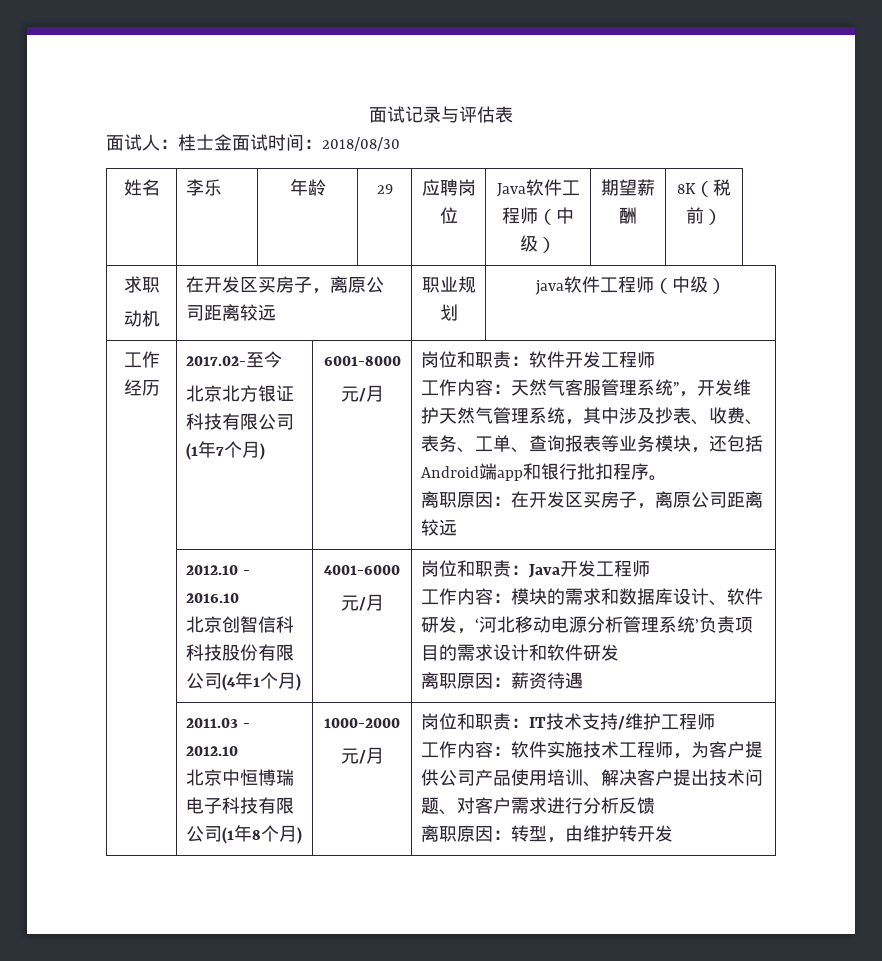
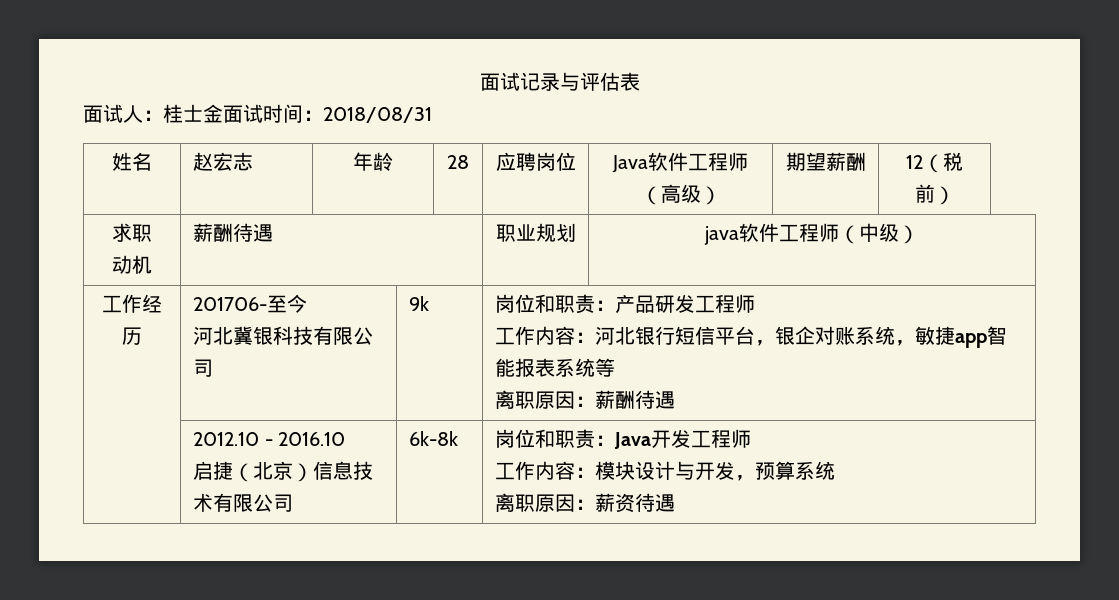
- 面试人：桂士金面试时间：2018/08/30
+ 面试人：桂士金面试时间：2018/08/31
- 姓名 | 李乐 | 年龄 | 29 | 应聘岗位 | Java软件工程师（中级） | 期望薪酬 | 8K（税前）
+ 姓名 | 赵宏志 | 年龄 | 28 | 应聘岗位 | Java软件工程师（高级） | 期望薪酬 | 12（税前）
  求职
- 动机 | 在开发区买房子，离原公司距离较远 | 职业规划 | java软件工程师（中级）
+ 动机 | 薪酬待遇 | 职业规划 | java软件工程师（中级）
- 2017.02-至今
+ 201706-至今
- 北京北方银证科技有限公司(1年7个月) | 6001-8000
- 元/月 | 岗位和职责：软件开发工程师
- 工作内容：天然气客服管理系统”，开发维护天然气管理系统，其中涉及抄表、收费、表务、工单、查询报表等业务模块，还包括Android端app和银行批扣程序。
- 离职原因：在开发区买房子，离原公司距离较远
+ 河北冀银科技有限公司 | 9k | 岗位和职责：产品研发工程师
+ 工作内容：河北银行短信平台，银企对账系统，敏捷app智能报表系统等
+ 离职原因：薪酬待遇
  | 2012.10 - 2016.10
- 北京创智信科科技股份有限公司(4年1个月) | 4001-6000
- 元/月 | 岗位和职责：Java开发工程师
- 工作内容：模块的需求和数据库设计、软件研发，‘河北移动电源分析管理系统’负责项目的需求设计和软件研发
+ 启捷（北京）信息技术有限公司 | 6k-8k | 岗位和职责：Java开发工程师
+ 工作内容：模块设计与开发，预算系统
- 2011.03 - 2012.10
- 北京中恒博瑞电子科技有限公司(1年8个月) | 1000-2000
- 元/月 | 岗位和职责：IT技术支持/维护工程师
- 工作内容：软件实施技术工程师，为客户提供公司产品使用培训、解决客户提出技术问题、对客户需求进行分析反馈
- 离职原因：转型，由维护转开发

